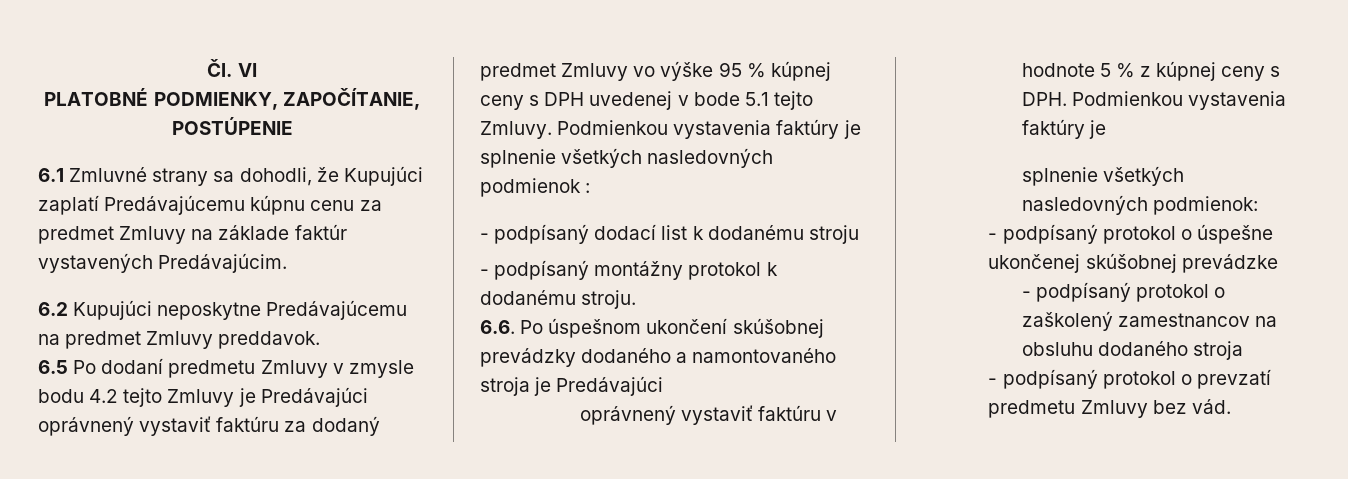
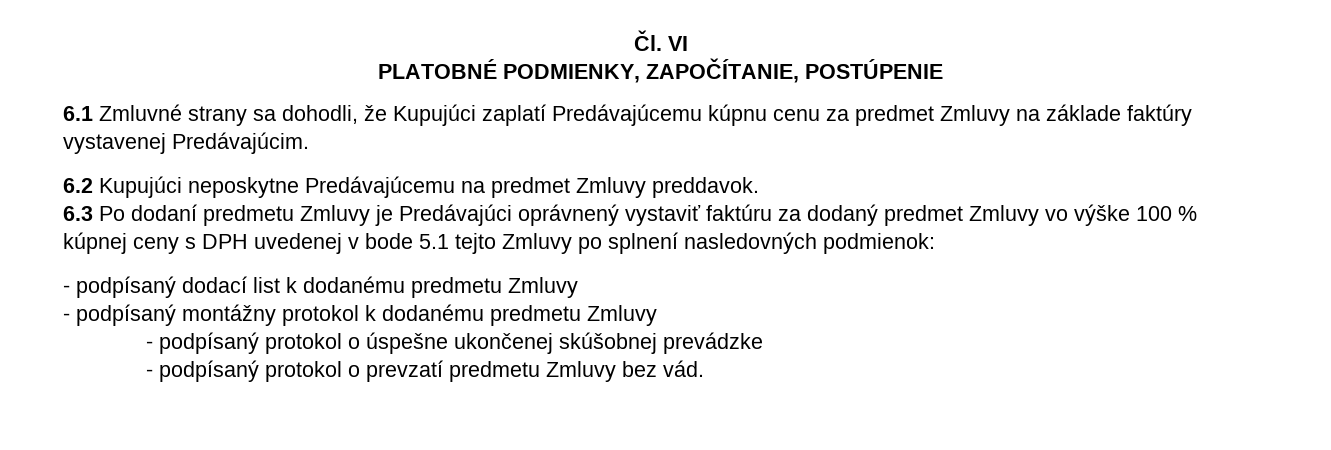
- 6.1 Zmluvné strany sa dohodli, že Kupujúci zaplatí Predávajúcemu kúpnu cenu za predmet Zmluvy na základe faktúr vystavených Predávajúcim.
+ 6.1 Zmluvné strany sa dohodli, že Kupujúci zaplatí Predávajúcemu kúpnu cenu za predmet Zmluvy na základe faktúry vystavenej Predávajúcim.
- 6.5 Po dodaní predmetu Zmluvy v zmysle bodu 4.2 tejto Zmluvy je Predávajúci oprávnený vystaviť faktúru za dodaný predmet Zmluvy vo výške 95 % kúpnej ceny s DPH uvedenej v bode 5.1 tejto Zmluvy. Podmienkou vystavenia faktúry je splnenie všetkých nasledovných podmienok :
+ 6.3 Po dodaní predmetu Zmluvy je Predávajúci oprávnený vystaviť faktúru za dodaný predmet Zmluvy vo výške 100 % kúpnej ceny s DPH uvedenej v bode 5.1 tejto Zmluvy po splnení nasledovných podmienok:
- - podpísaný dodací list k dodanému stroju
+ - podpísaný dodací list k dodanému predmetu Zmluvy
- - podpísaný montážny protokol k dodanému stroju.
- 6.6. Po úspešnom ukončení skúšobnej prevádzky dodaného a namontovaného stroja je Predávajúci
- oprávnený vystaviť faktúru v hodnote 5 % z kúpnej ceny s DPH. Podmienkou vystavenia faktúry je
- splnenie všetkých nasledovných podmienok:
+ - podpísaný montážny protokol k dodanému predmetu Zmluvy
- - podpísaný protokol o zaškolený zamestnancov na obsluhu dodaného stroja

